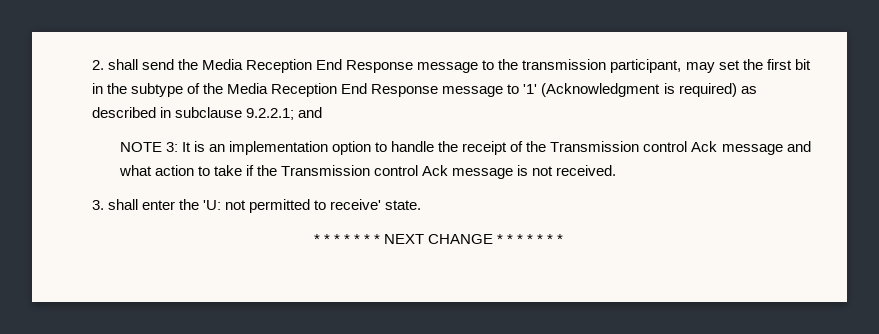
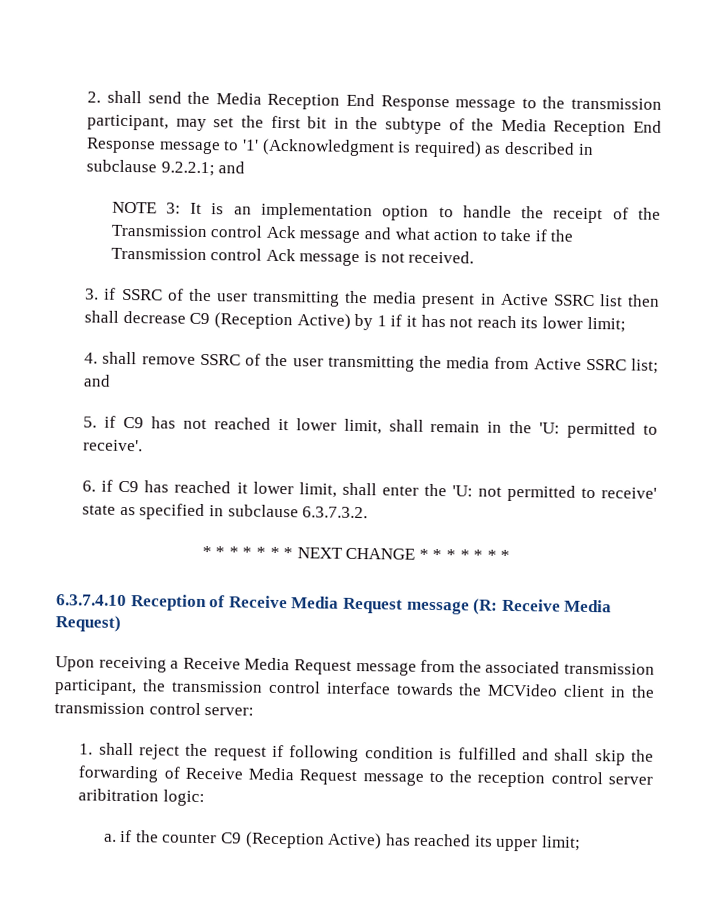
- 3. shall enter the 'U: not permitted to receive' state.
+ 3. if SSRC of the user transmitting the media present in Active SSRC list then shall decrease C9 (Reception Active) by 1 if it has not reach its lower limit;
+ 4. shall remove SSRC of the user transmitting the media from Active SSRC list; and
+ 5. if C9 has not reached it lower limit, shall remain in the 'U: permitted to receive'.
+ 6. if C9 has reached it lower limit, shall enter the 'U: not permitted to receive' state as specified in subclause 6.3.7.3.2.
+ 6.3.7.4.10 Reception of Receive Media Request message (R: Receive Media Request)
+ Upon receiving a Receive Media Request message from the associated transmission participant, the transmission control interface towards the MCVideo client in the transmission control server:
+ 1. shall reject the request if following condition is fulfilled and shall skip the forwarding of Receive Media Request message to the reception control server aribitration logic:
+ a. if the counter C9 (Reception Active) has reached its upper limit;

